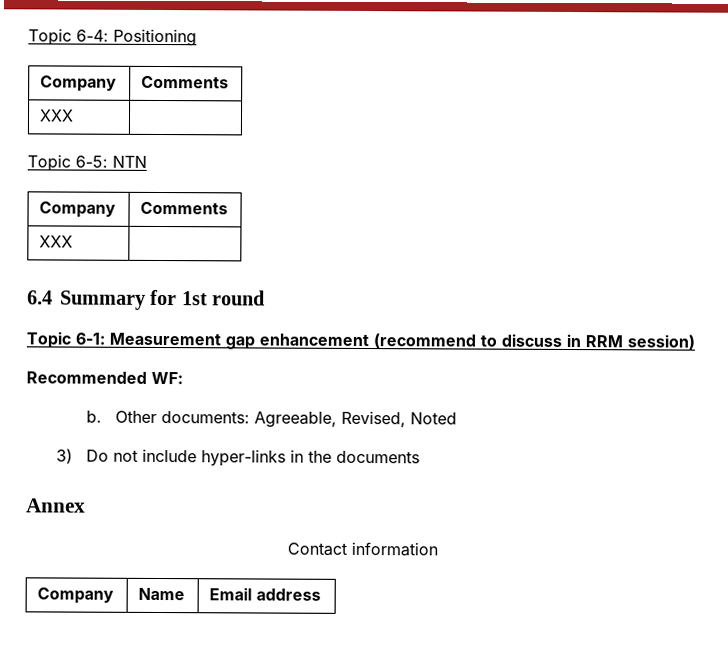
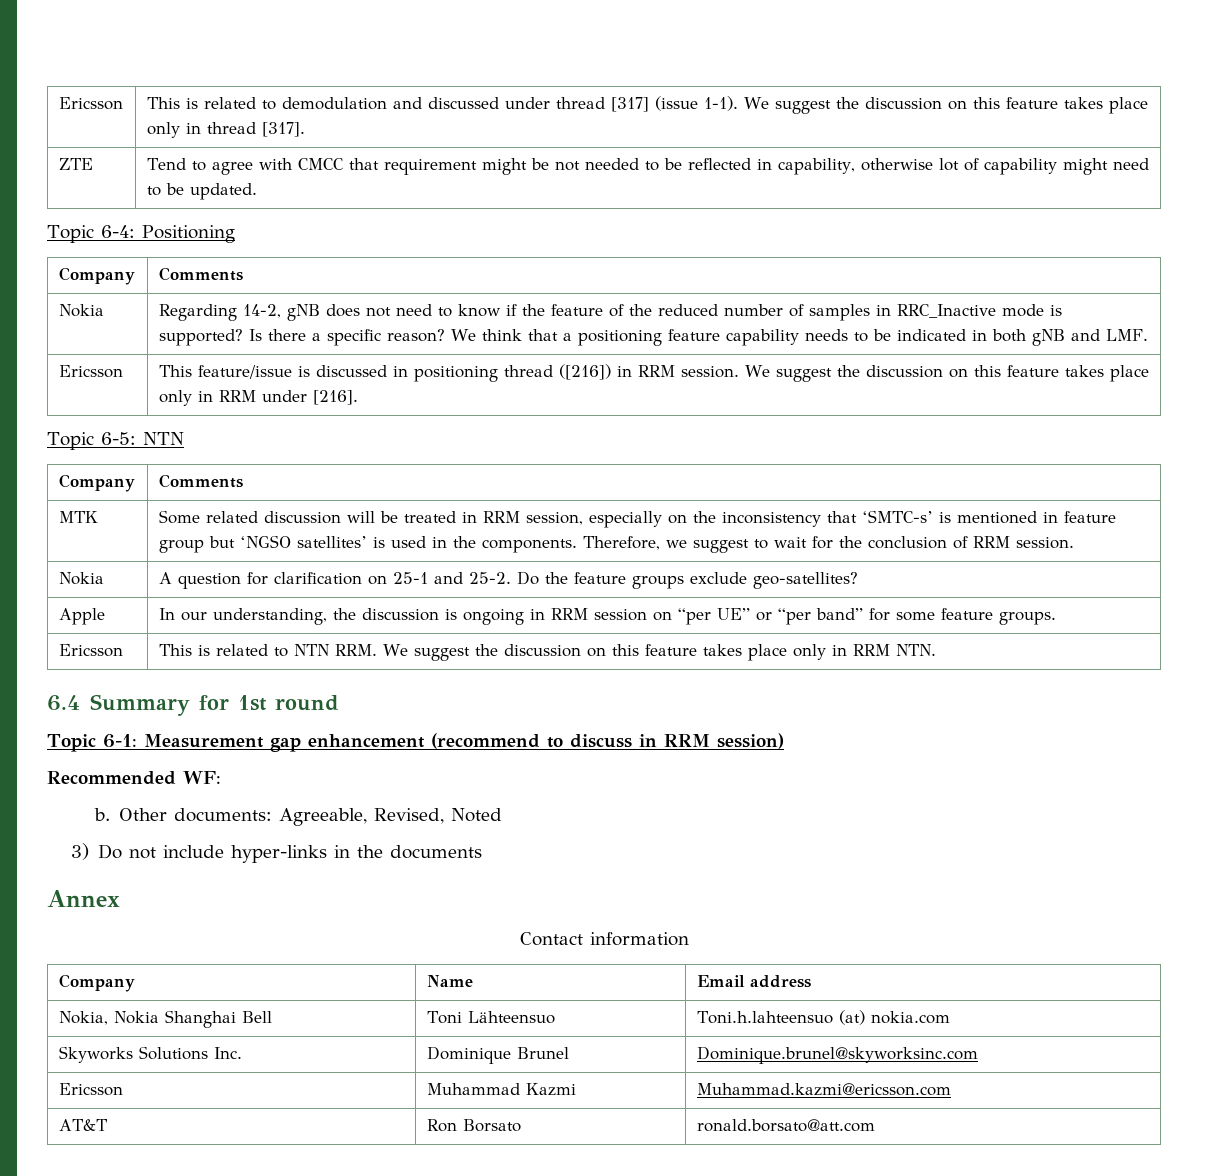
+ Ericsson | This is related to demodulation and discussed under thread [317] (issue 1-1). We suggest the discussion on this feature takes place only in thread [317].
+ ZTE | Tend to agree with CMCC that requirement might be not needed to be reflected in capability, otherwise lot of capability might need to be updated.
  Topic 6-4: Positioning
  Company | Comments
- XXX
+ Nokia | Regarding 14-2, gNB does not need to know if the feature of the reduced number of samples in RRC_Inactive mode is supported? Is there a specific reason? We think that a positioning feature capability needs to be indicated in both gNB and LMF.
+ Ericsson | This feature/issue is discussed in positioning thread ([216]) in RRM session. We suggest the discussion on this feature takes place only in RRM under [216].
  Topic 6-5: NTN
  Company | Comments
- XXX |
+ MTK | Some related discussion will be treated in RRM session, especially on the inconsistency that ‘SMTC-s’ is mentioned in feature group but ‘NGSO satellites’ is used in the components. Therefore, we suggest to wait for the conclusion of RRM session.
+ Nokia | A question for clarification on 25-1 and 25-2. Do the feature groups exclude geo-satellites?
+ Apple | In our understanding, the discussion is ongoing in RRM session on “per UE” or “per band” for some feature groups.
+ Ericsson | This is related to NTN RRM. We suggest the discussion on this feature takes place only in RRM NTN.
+ Nokia, Nokia Shanghai Bell | Toni Lähteensuo | Toni.h.lahteensuo (at) nokia.com
+ Skyworks Solutions Inc. | Dominique Brunel | Dominique.brunel@skyworksinc.com
+ Ericsson | Muhammad Kazmi | Muhammad.kazmi@ericsson.com
+ AT&T | Ron Borsato | ronald.borsato@att.com

